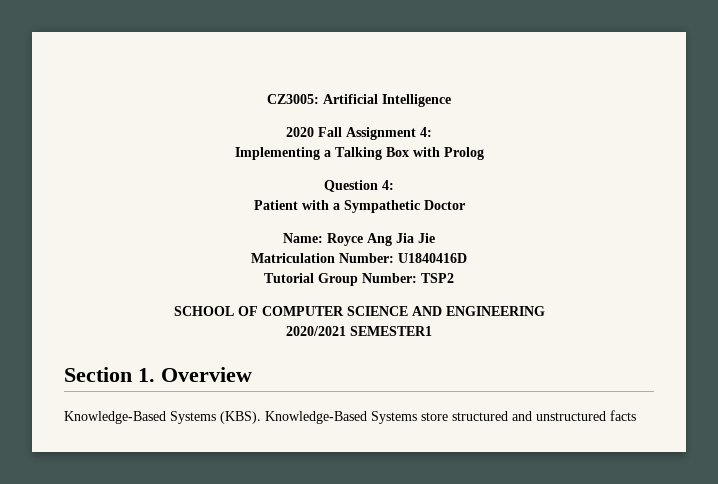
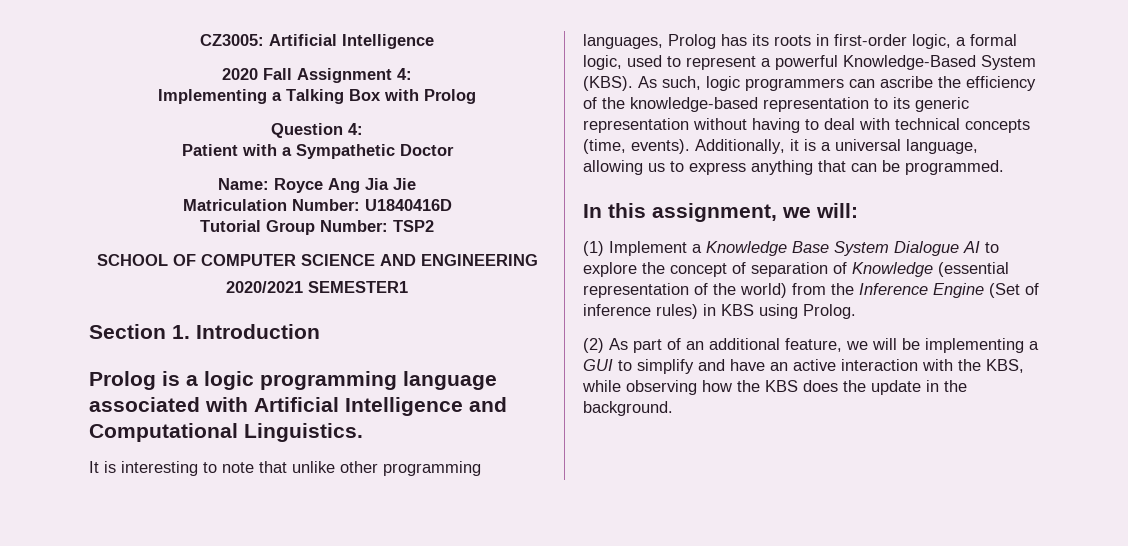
- Section 1. Overview
- Knowledge-Based Systems (KBS). Knowledge-Based Systems store structured and unstructured facts
+ Section 1. Introduction
+ Prolog is a logic programming language associated with Artificial Intelligence and Computational Linguistics.
+ It is interesting to note that unlike other programming languages, Prolog has its roots in first-order logic, a formal logic, used to represent a powerful Knowledge-Based System (KBS). As such, logic programmers can ascribe the efficiency of the knowledge-based representation to its generic representation without having to deal with technical concepts (time, events). Additionally, it is a universal language, allowing us to express anything that can be programmed.
+ In this assignment, we will:
+ (1) Implement a Knowledge Base System Dialogue AI to explore the concept of separation of Knowledge (essential representation of the world) from the Inference Engine (Set of inference rules) in KBS using Prolog.
+ (2) As part of an additional feature, we will be implementing a GUI to simplify and have an active interaction with the KBS, while observing how the KBS does the update in the background.

